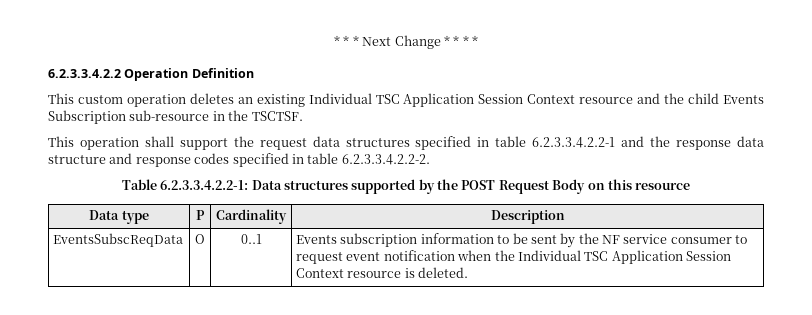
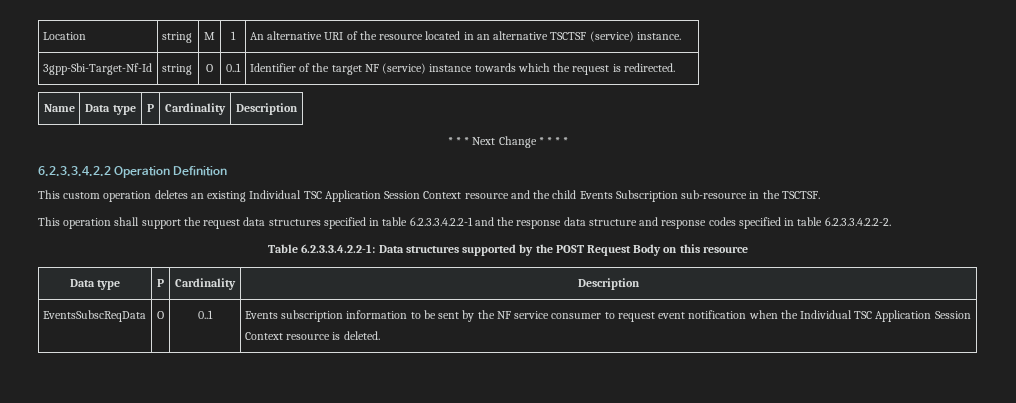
+ Location | string | M | 1 | An alternative URI of the resource located in an alternative TSCTSF (service) instance.
+ 3gpp-Sbi-Target-Nf-Id | string | O | 0..1 | Identifier of the target NF (service) instance towards which the request is redirected.
+ Name | Data type | P | Cardinality | Description

